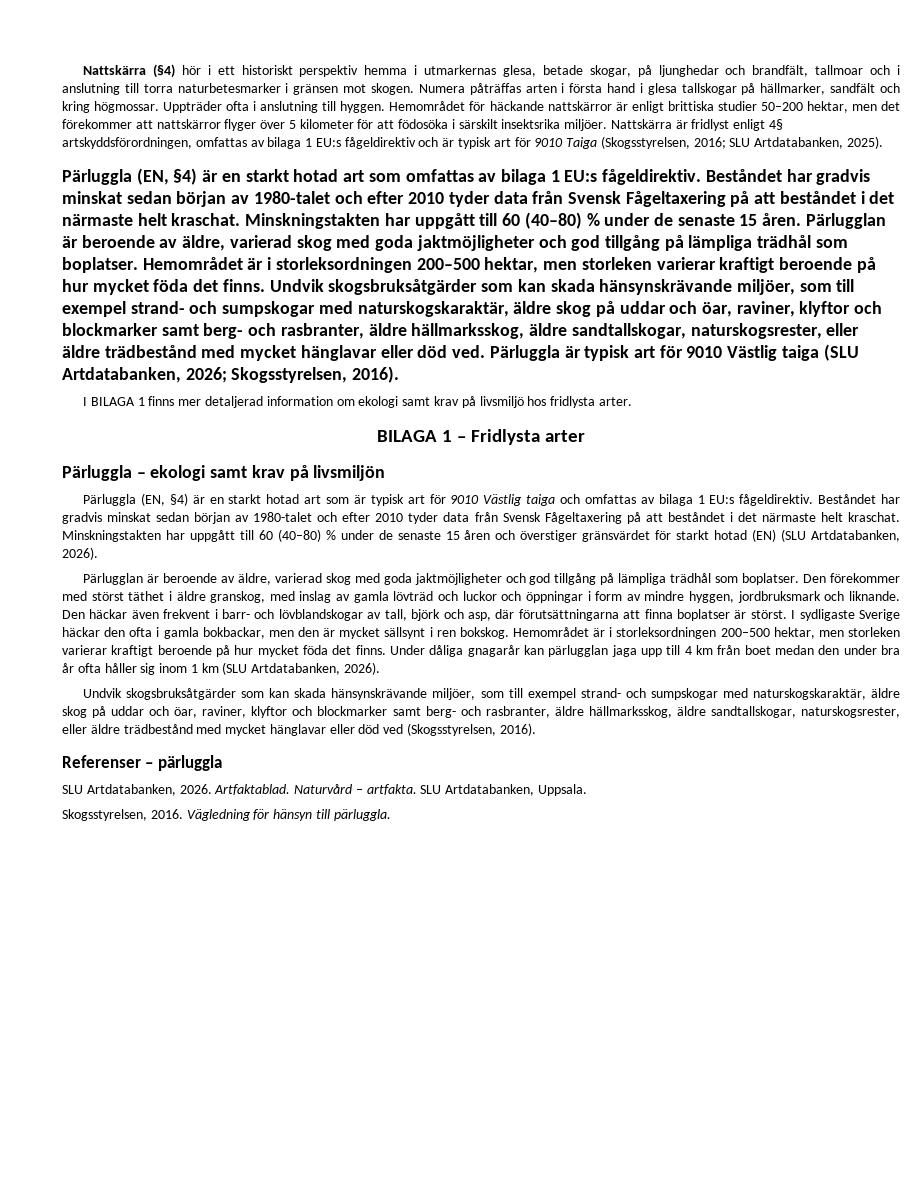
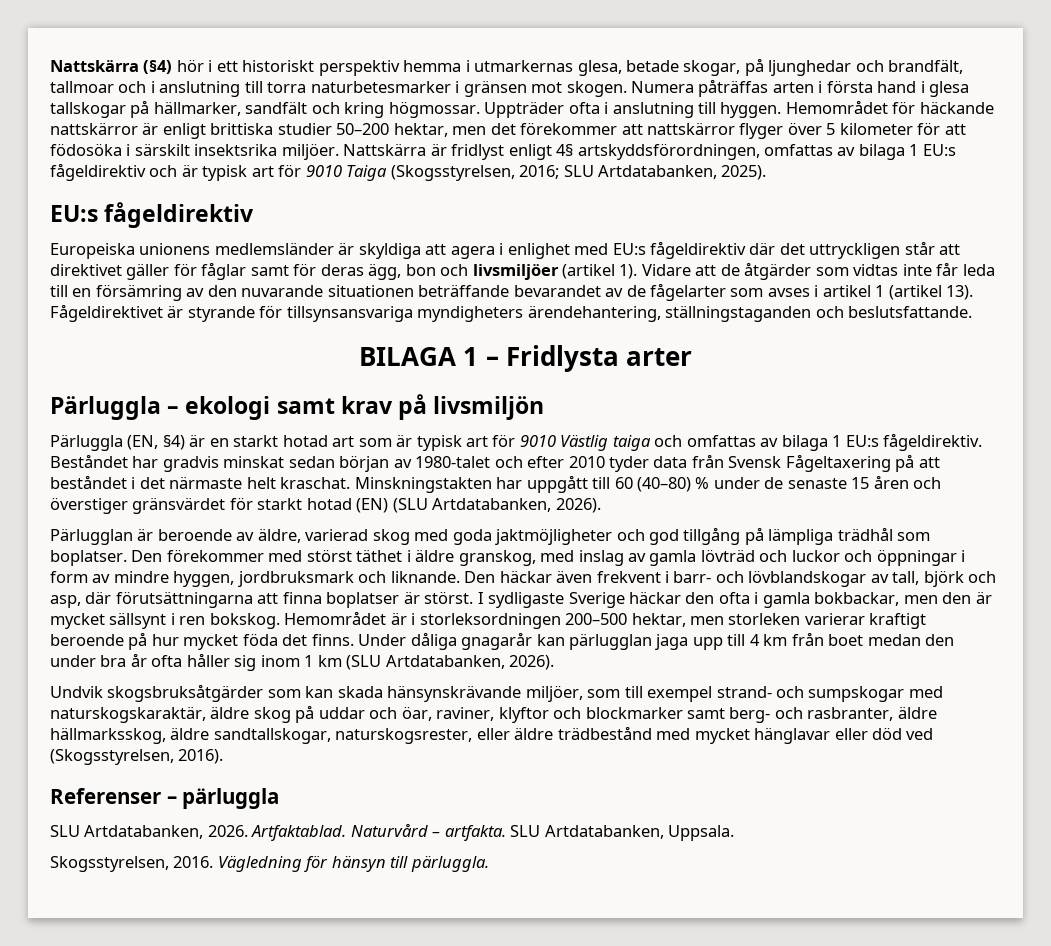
  Nattskärra är fridlyst enligt 4§ artskyddsförordningen, omfattas av bilaga 1 EU:s fågeldirektiv och är typisk art för 9010 Taiga (Skogsstyrelsen, 2016; SLU Artdatabanken, 2025).
- Pärluggla (EN, §4) är en starkt hotad art som omfattas av bilaga 1 EU:s fågeldirektiv. Beståndet har gradvis minskat sedan början av 1980-talet och efter 2010 tyder data från Svensk Fågeltaxering på att beståndet i det närmaste helt kraschat. Minskningstakten har uppgått till 60 (40–80) % under de senaste 15 åren. Pärlugglan är beroende av äldre, varierad skog med goda jaktmöjligheter och god tillgång på lämpliga trädhål som boplatser. Hemområdet är i storleksordningen 200–500 hektar, men storleken varierar kraftigt beroende på hur mycket föda det finns. Undvik skogsbruksåtgärder som kan skada hänsynskrävande miljöer, som till exempel strand- och sumpskogar med naturskogskaraktär, äldre skog på uddar och öar, raviner, klyftor och blockmarker samt berg- och rasbranter, äldre hällmarksskog, äldre sandtallskogar, naturskogsrester, eller äldre trädbestånd med mycket hänglavar eller död ved. Pärluggla är typisk art för 9010 Västlig taiga (SLU Artdatabanken, 2026; Skogsstyrelsen, 2016).
- I BILAGA 1 finns mer detaljerad information om ekologi samt krav på livsmiljö hos fridlysta arter.
+ EU:s fågeldirektiv
+ Europeiska unionens medlemsländer är skyldiga att agera i enlighet med EU:s fågeldirektiv där det uttryckligen står att direktivet gäller för fåglar samt för deras ägg, bon och livsmiljöer (artikel 1). Vidare att de åtgärder som vidtas inte får leda till en försämring av den nuvarande situationen beträffande bevarandet av de fågelarter som avses i artikel 1 (artikel 13). Fågeldirektivet är styrande för tillsynsansvariga myndigheters ärendehantering, ställningstaganden och beslutsfattande.

